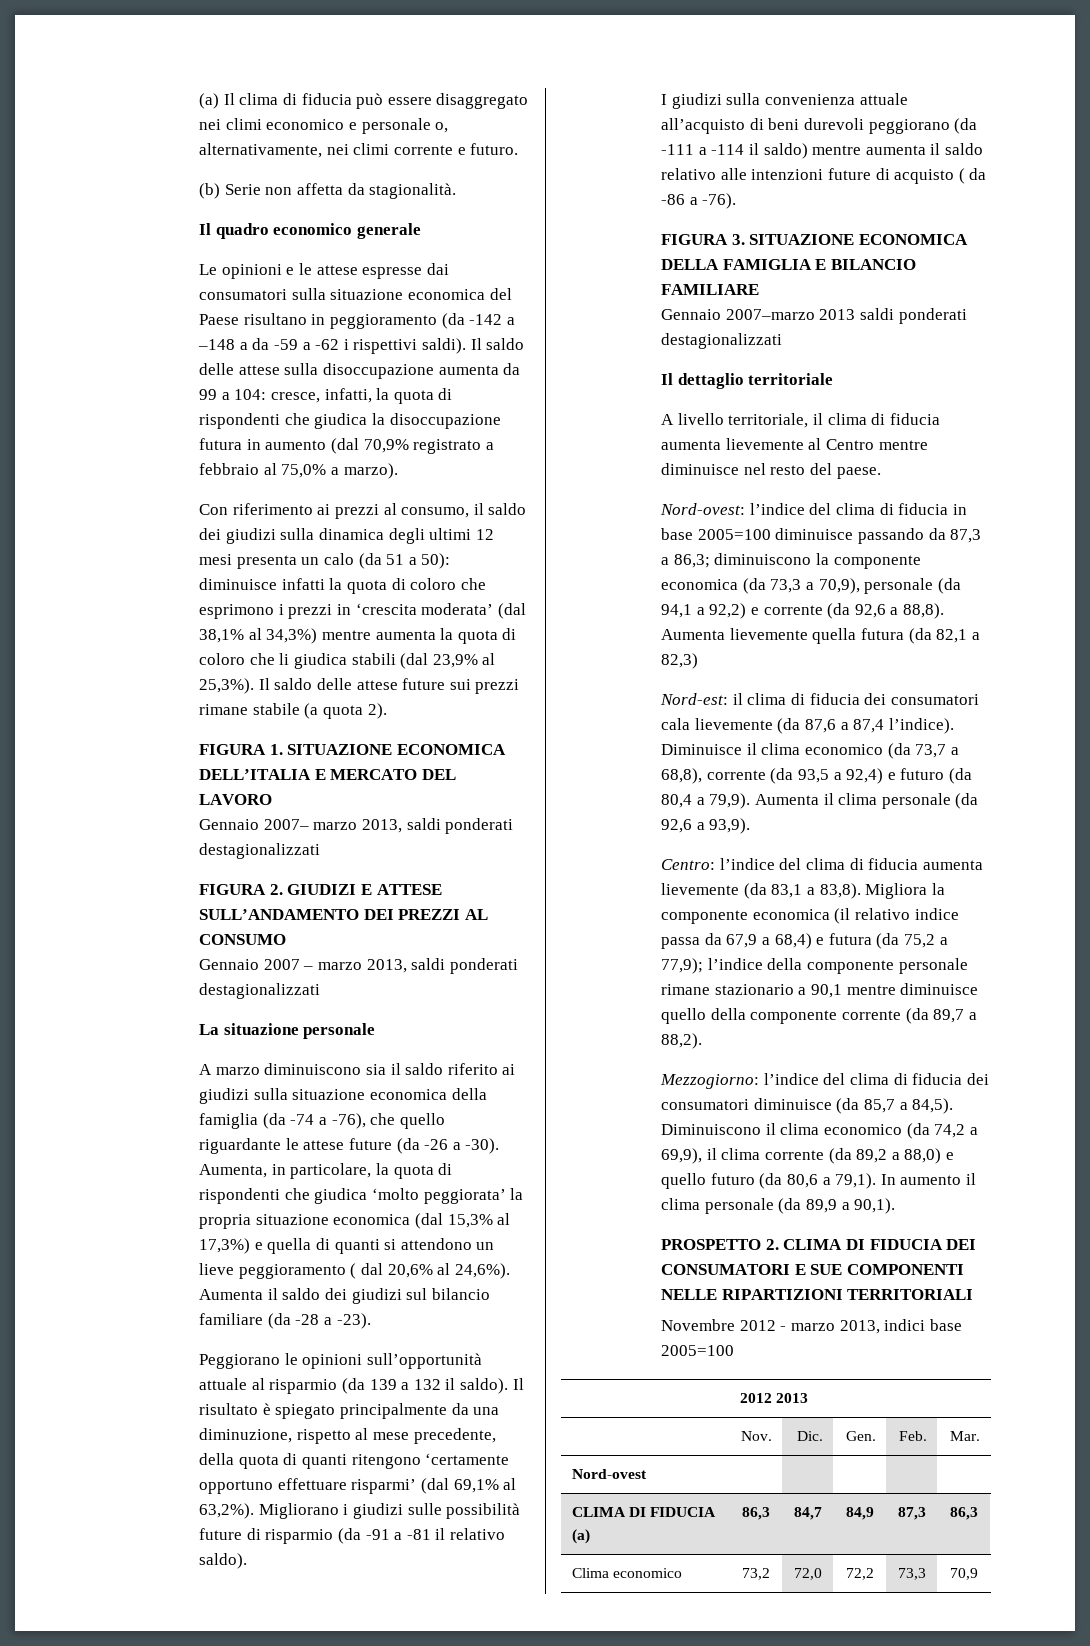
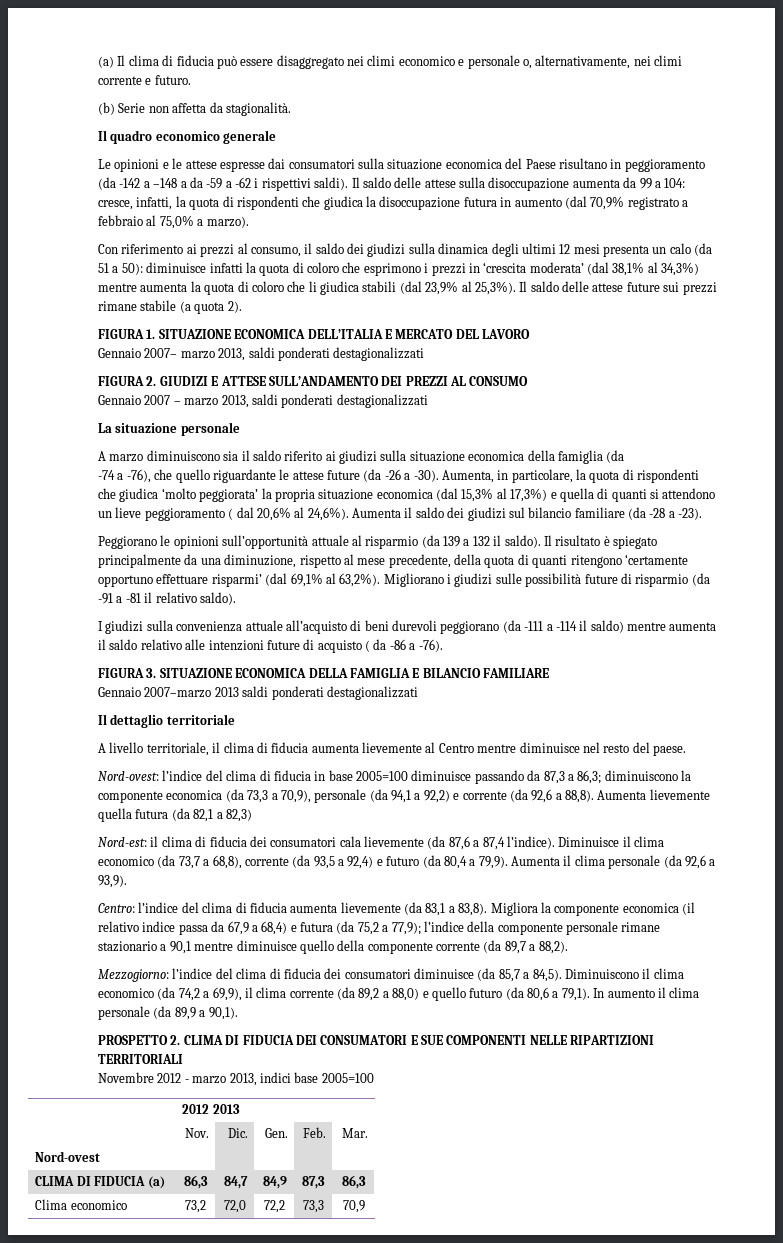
- A marzo diminuiscono sia il saldo riferito ai giudizi sulla situazione economica della famiglia (da -74 a -76), che quello riguardante le attese future (da -26 a -30).
+ A marzo diminuiscono sia il saldo riferito ai giudizi sulla situazione economica della famiglia (da
+ -74 a -76), che quello riguardante le attese future (da -26 a -30).

